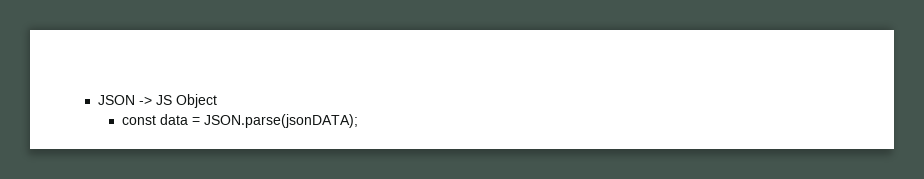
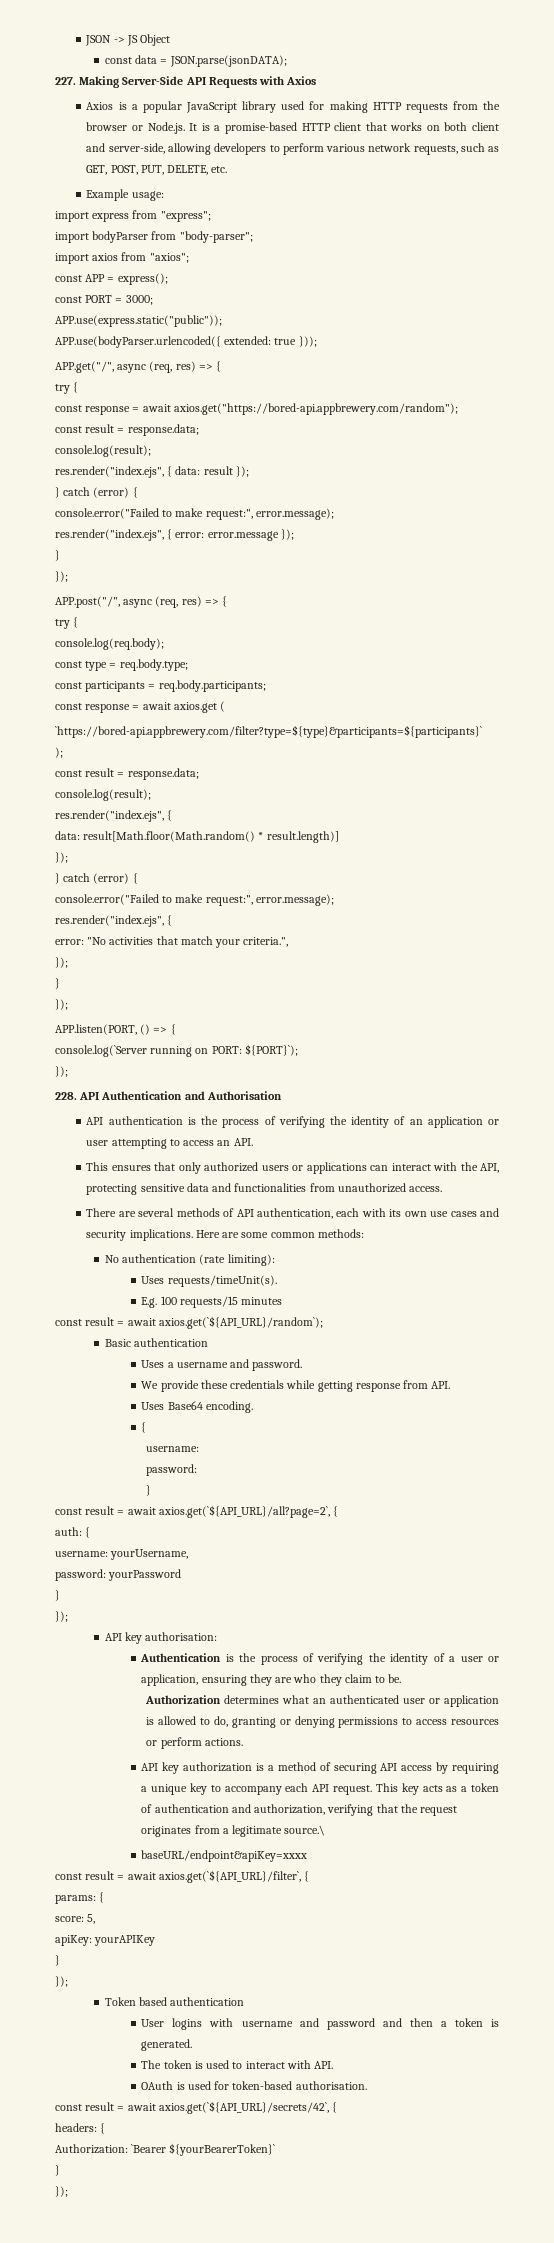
+ 227. Making Server-Side API Requests with Axios
+ Axios is a popular JavaScript library used for making HTTP requests from the browser or Node.js. It is a promise-based HTTP client that works on both client and server-side, allowing developers to perform various network requests, such as GET, POST, PUT, DELETE, etc.
+ Example usage:
+ import express from "express";
+ import bodyParser from "body-parser";
+ import axios from "axios";
+ const APP = express();
+ const PORT = 3000;
+ APP.use(express.static("public"));
+ APP.use(bodyParser.urlencoded({ extended: true }));
+ APP.get("/", async (req, res) => {
+ try {
+ const response = await axios.get("https://bored-api.appbrewery.com/random");
+ const result = response.data;
+ console.log(result);
+ res.render("index.ejs", { data: result });
+ } catch (error) {
+ console.error("Failed to make request:", error.message);
+ res.render("index.ejs", { error: error.message });
+ }
+ });
+ APP.post("/", async (req, res) => {
+ try {
+ console.log(req.body);
+ const type = req.body.type;
+ const participants = req.body.participants;
+ const response = await axios.get (
+ `https://bored-api.appbrewery.com/filter?type=${type}&participants=${participants}`
+ );
+ const result = response.data;
+ console.log(result);
+ res.render("index.ejs", {
+ data: result[Math.floor(Math.random() * result.length)]
+ });
+ } catch (error) {
+ console.error("Failed to make request:", error.message);
+ res.render("index.ejs", {
+ error: "No activities that match your criteria.",
+ });
+ }
+ });
+ APP.listen(PORT, () => {
+ console.log(`Server running on PORT: ${PORT}`);
+ });
+ 228. API Authentication and Authorisation
+ API authentication is the process of verifying the identity of an application or user attempting to access an API.
+ This ensures that only authorized users or applications can interact with the API, protecting sensitive data and functionalities from unauthorized access.
+ There are several methods of API authentication, each with its own use cases and security implications. Here are some common methods:
+ No authentication (rate limiting):
+ Uses requests/timeUnit(s).
+ E.g. 100 requests/15 minutes
+ const result = await axios.get(`${API_URL}/random`);
+ Basic authentication
+ Uses a username and password.
+ We provide these credentials while getting response from API.
+ Uses Base64 encoding.
+ {
+ username:
+ password:
+ }
+ const result = await axios.get(`${API_URL}/all?page=2`, {
+ auth: {
+ username: yourUsername,
+ password: yourPassword
+ }
+ });
+ API key authorisation:
+ Authentication is the process of verifying the identity of a user or application, ensuring they are who they claim to be.
+ Authorization determines what an authenticated user or application is allowed to do, granting or denying permissions to access resources or perform actions.
+ API key authorization is a method of securing API access by requiring a unique key to accompany each API request. This key acts as a token of authentication and authorization, verifying that the request originates from a legitimate source.\
+ baseURL/endpoint&apiKey=xxxx
+ const result = await axios.get(`${API_URL}/filter`, {
+ params: {
+ score: 5,
+ apiKey: yourAPIKey
+ }
+ });
+ Token based authentication
+ User logins with username and password and then a token is generated.
+ The token is used to interact with API.
+ OAuth is used for token-based authorisation.
+ const result = await axios.get(`${API_URL}/secrets/42`, {
+ headers: {
+ Authorization: `Bearer ${yourBearerToken}`
+ }
+ });

